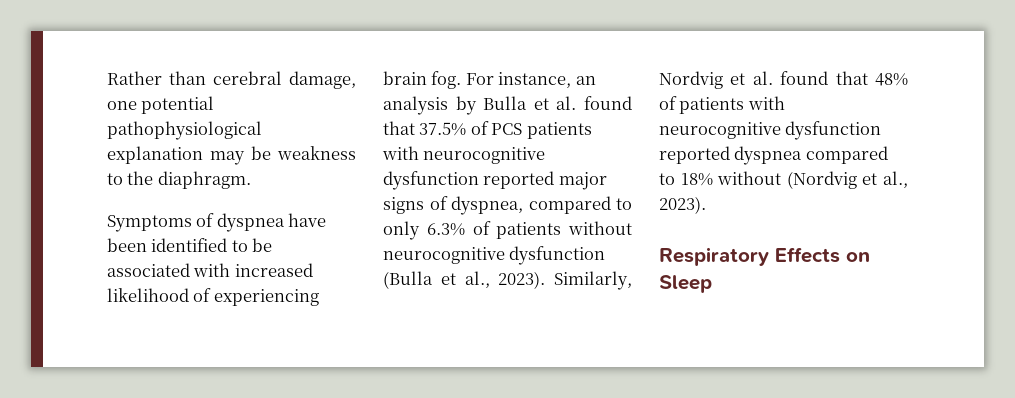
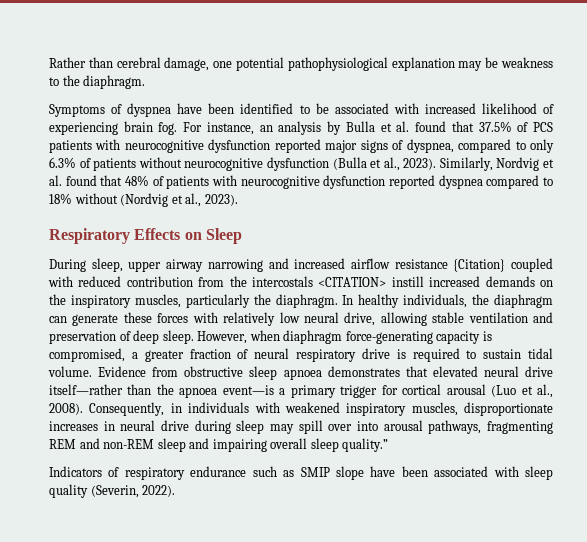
+ During sleep, upper airway narrowing and increased airflow resistance {Citation} coupled with reduced contribution from the intercostals <CITATION> instill increased demands on the inspiratory muscles, particularly the diaphragm. In healthy individuals, the diaphragm can generate these forces with relatively low neural drive, allowing stable ventilation and preservation of deep sleep. However, when diaphragm force-generating capacity is compromised, a greater fraction of neural respiratory drive is required to sustain tidal volume. Evidence from obstructive sleep apnoea demonstrates that elevated neural drive itself—rather than the apnoea event—is a primary trigger for cortical arousal (Luo et al., 2008). Consequently, in individuals with weakened inspiratory muscles, disproportionate increases in neural drive during sleep may spill over into arousal pathways, fragmenting REM and non-REM sleep and impairing overall sleep quality.”
+ Indicators of respiratory endurance such as SMIP slope have been associated with sleep quality (Severin, 2022).

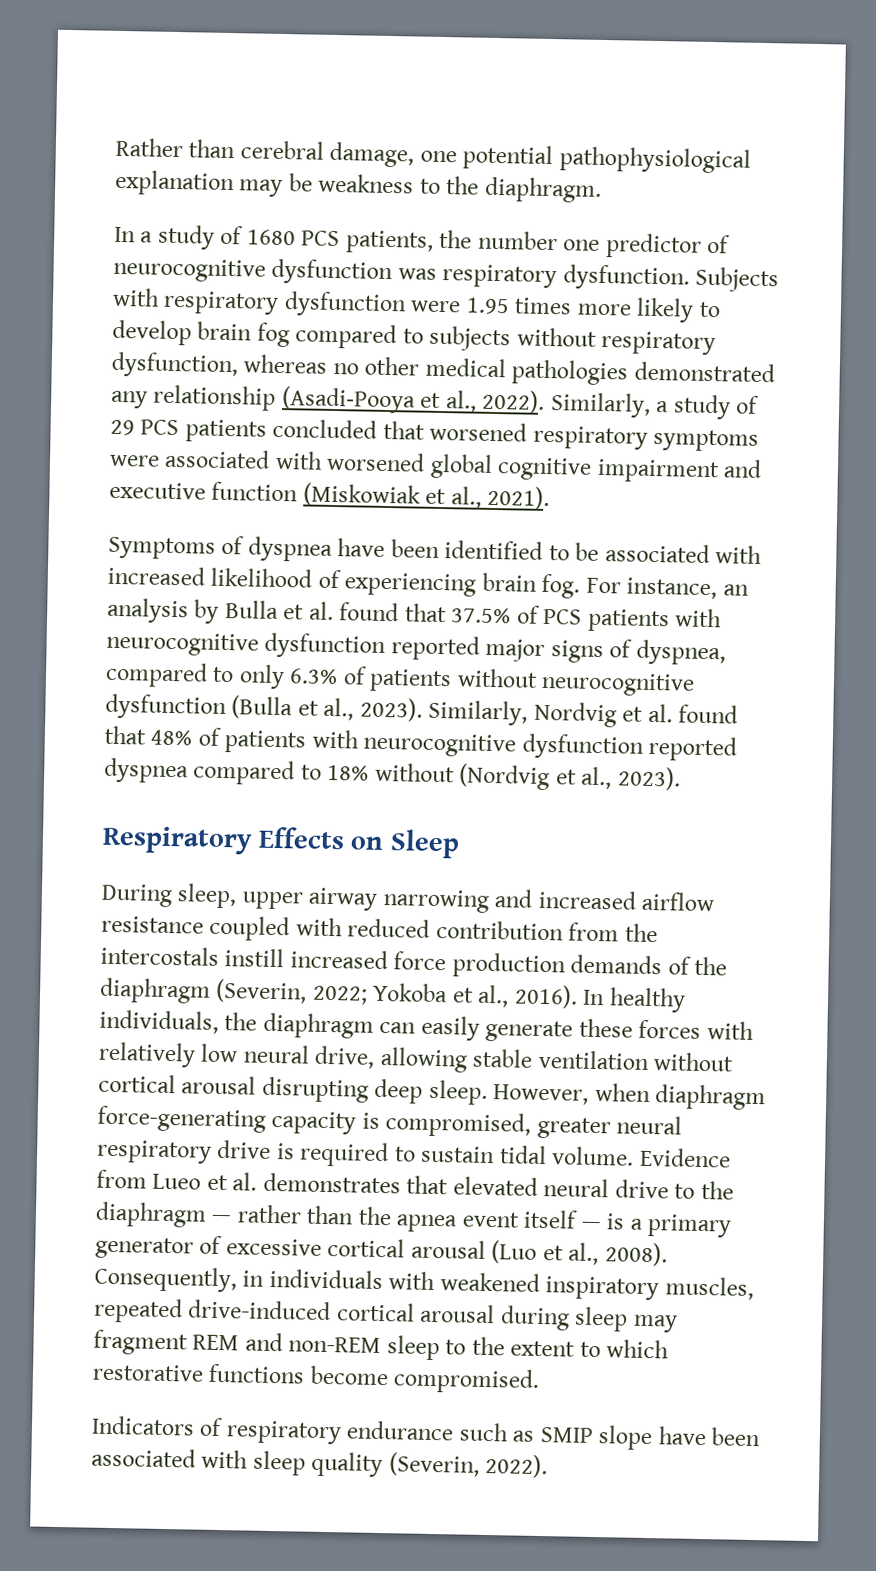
+ In a study of 1680 PCS patients, the number one predictor of neurocognitive dysfunction was respiratory dysfunction. Subjects with respiratory dysfunction were 1.95 times more likely to develop brain fog compared to subjects without respiratory dysfunction, whereas no other medical pathologies demonstrated any relationship (Asadi‐Pooya et al., 2022). Similarly, a study of 29 PCS patients concluded that worsened respiratory symptoms were associated with worsened global cognitive impairment and executive function (Miskowiak et al., 2021).
- During sleep, upper airway narrowing and increased airflow resistance {Citation} coupled with reduced contribution from the intercostals <CITATION> instill increased demands on the inspiratory muscles, particularly the diaphragm.
+ During sleep, upper airway narrowing and increased airflow resistance coupled with reduced contribution from the intercostals instill increased force production demands of the diaphragm (Severin, 2022; Yokoba et al., 2016).
- In healthy individuals, the diaphragm can generate these forces with relatively low neural drive, allowing stable ventilation and preservation of deep sleep.
+ In healthy individuals, the diaphragm can easily generate these forces with relatively low neural drive, allowing stable ventilation without cortical arousal disrupting deep sleep.
- However, when diaphragm force-generating capacity is compromised, a greater fraction of neural respiratory drive is required to sustain tidal volume.
+ However, when diaphragm force-generating capacity is compromised, greater neural respiratory drive is required to sustain tidal volume.
- Evidence from obstructive sleep apnoea demonstrates that elevated neural drive itself—rather than the apnoea event—is a primary trigger for cortical arousal (Luo et al., 2008).
+ Evidence from Lueo et al. demonstrates that elevated neural drive to the diaphragm — rather than the apnea event itself — is a primary generator of excessive cortical arousal (Luo et al., 2008).
- Consequently, in individuals with weakened inspiratory muscles, disproportionate increases in neural drive during sleep may spill over into arousal pathways, fragmenting REM and non-REM sleep and impairing overall sleep quality.”
+ Consequently, in individuals with weakened inspiratory muscles, repeated drive-induced cortical arousal during sleep may fragment REM and non-REM sleep to the extent to which restorative functions become compromised.

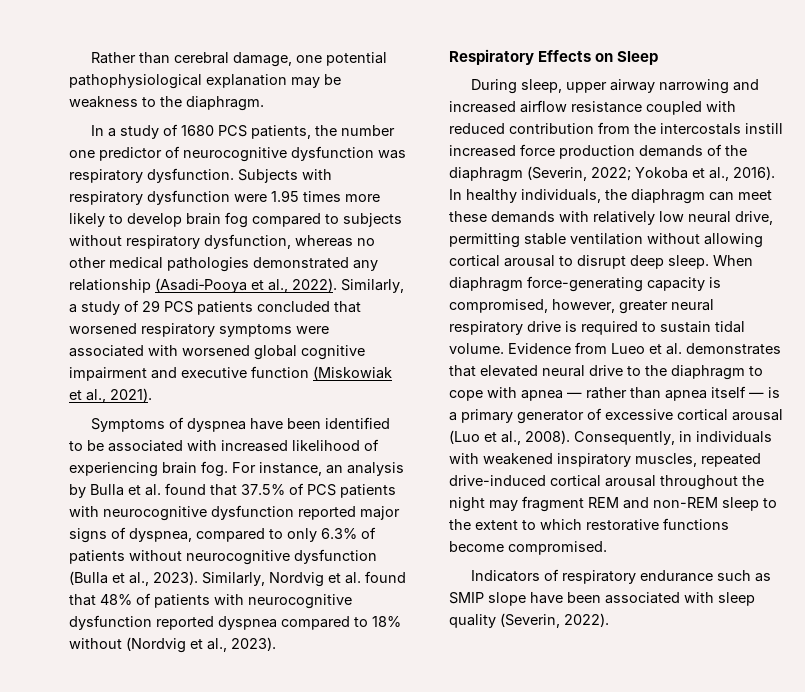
- In healthy individuals, the diaphragm can easily generate these forces with relatively low neural drive, allowing stable ventilation without cortical arousal disrupting deep sleep. However, when diaphragm force-generating capacity is compromised, greater neural respiratory drive is required to sustain tidal volume.
+ In healthy individuals, the diaphragm can meet these demands with relatively low neural drive, permitting stable ventilation without allowing cortical arousal to disrupt deep sleep. When diaphragm force-generating capacity is compromised, however, greater neural respiratory drive is required to sustain tidal volume.
- Evidence from Lueo et al. demonstrates that elevated neural drive to the diaphragm — rather than the apnea event itself — is a primary generator of excessive cortical arousal (Luo et al., 2008).
+ Evidence from Lueo et al. demonstrates that elevated neural drive to the diaphragm to cope with apnea — rather than apnea itself — is a primary generator of excessive cortical arousal (Luo et al., 2008).
- Consequently, in individuals with weakened inspiratory muscles, repeated drive-induced cortical arousal during sleep may fragment REM and non-REM sleep to the extent to which restorative functions become compromised.
+ Consequently, in individuals with weakened inspiratory muscles, repeated drive-induced cortical arousal throughout the night may fragment REM and non-REM sleep to the extent to which restorative functions become compromised.

